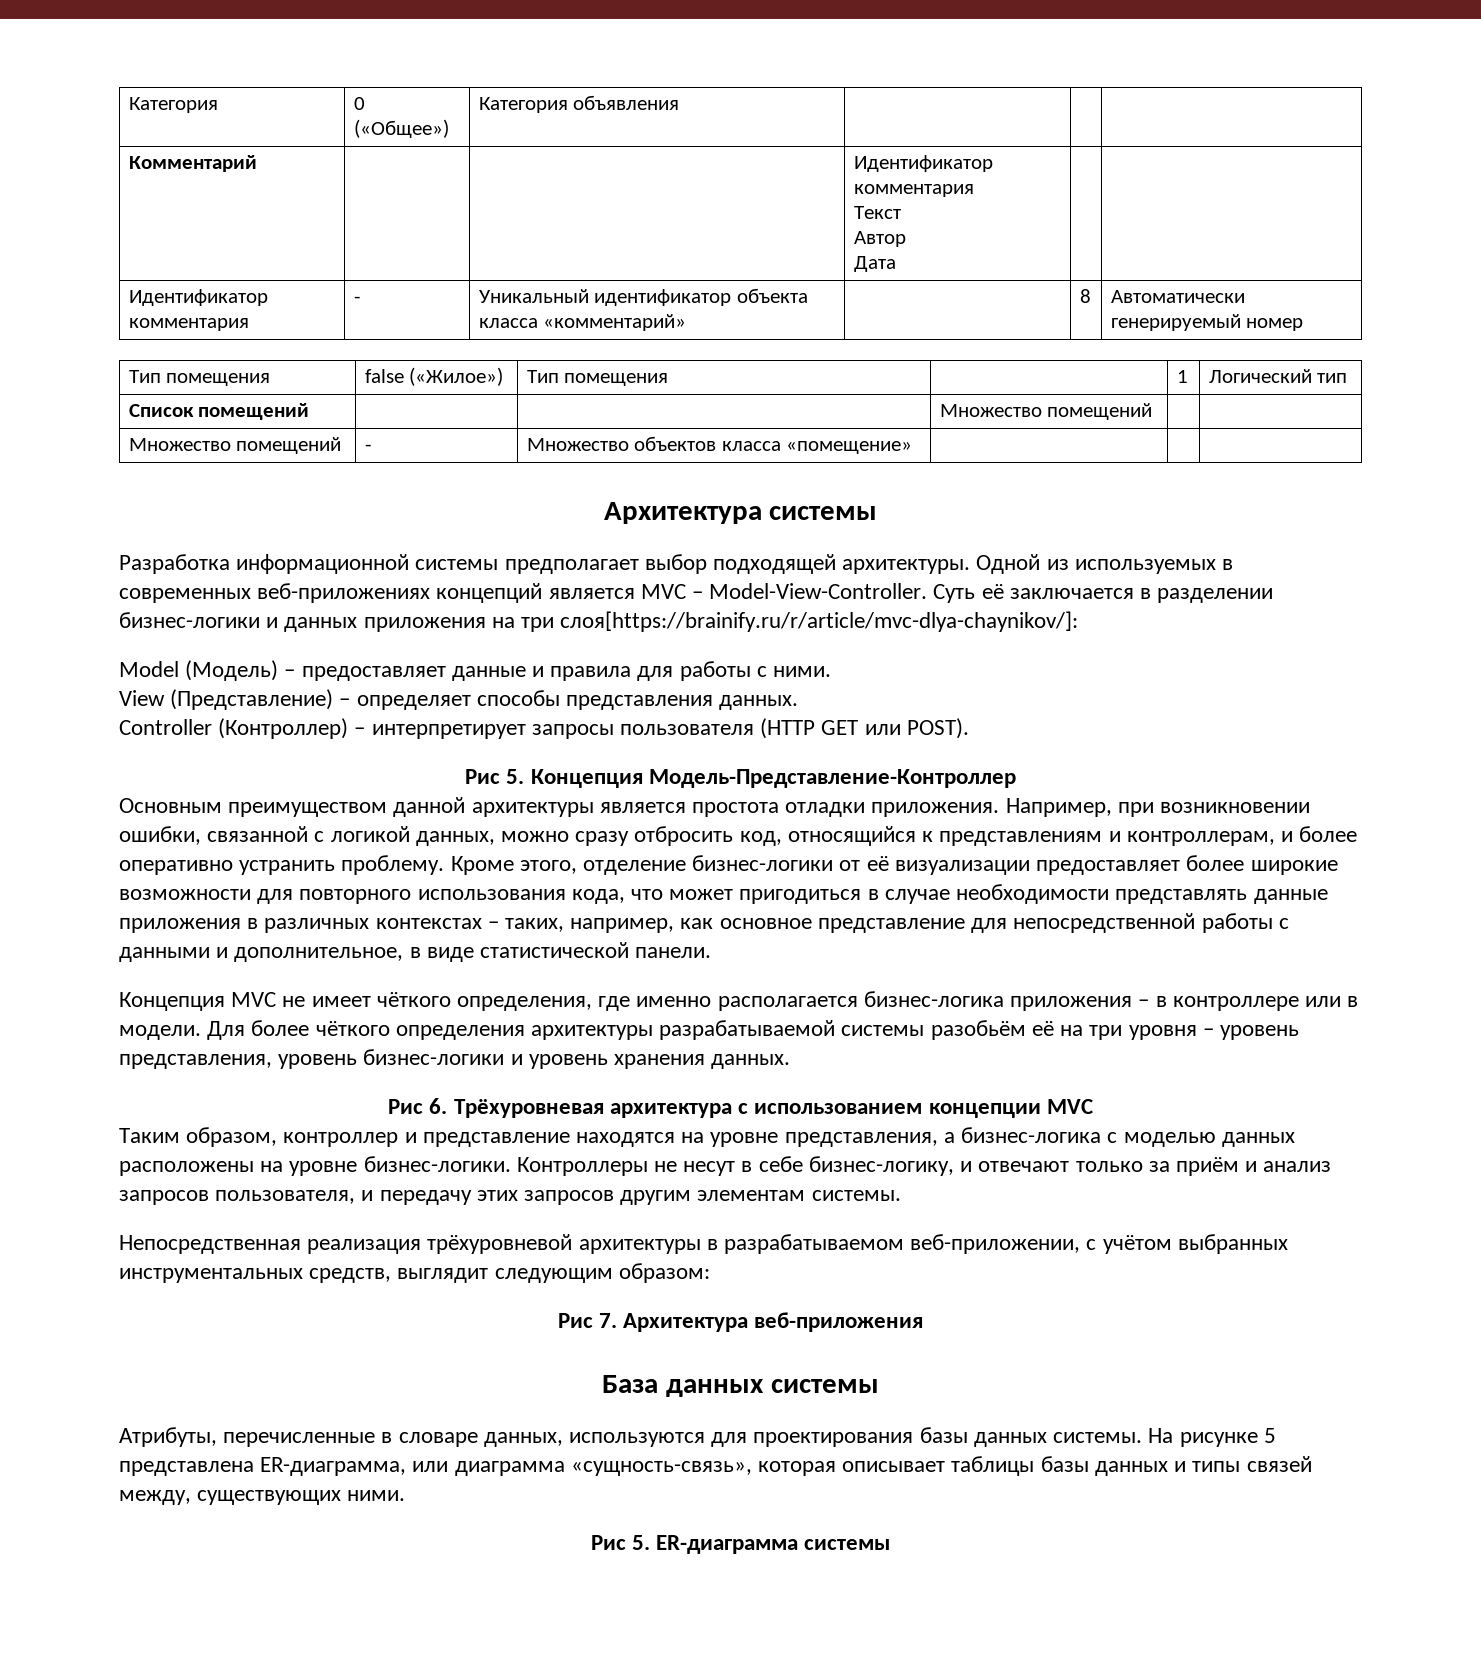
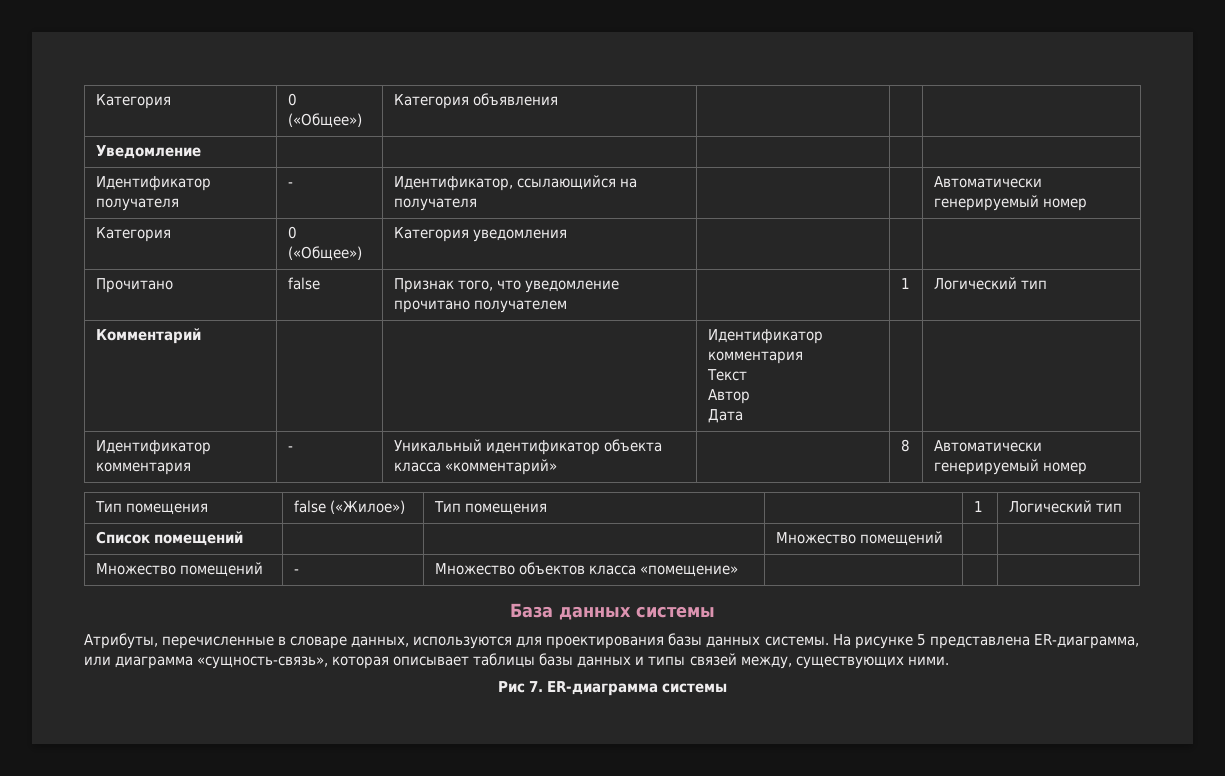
+ Уведомление | | | | |
+ Идентификатор получателя | - | Идентификатор, ссылающийся на получателя | | | Автоматически генерируемый номер
+ Категория | 0 («Общее») | Категория уведомления | | |
+ Прочитано | false | Признак того, что уведомление прочитано получателем | | 1 | Логический тип
- Архитектура системы
- Разработка информационной системы предполагает выбор подходящей архитектуры. Одной из используемых в современных веб-приложениях концепций является MVC – Model-View-Controller. Суть её заключается в разделении бизнес-логики и данных приложения на три слоя[https://brainify.ru/r/article/mvc-dlya-chaynikov/]:
- Model (Модель) – предоставляет данные и правила для работы с ними.
- View (Представление) – определяет способы представления данных.
- Controller (Контроллер) – интерпретирует запросы пользователя (HTTP GET или POST).
- Рис 5. Концепция Модель-Представление-Контроллер
- Основным преимуществом данной архитектуры является простота отладки приложения. Например, при возникновении ошибки, связанной с логикой данных, можно сразу отбросить код, относящийся к представлениям и контроллерам, и более оперативно устранить проблему. Кроме этого, отделение бизнес-логики от её визуализации предоставляет более широкие возможности для повторного использования кода, что может пригодиться в случае необходимости представлять данные приложения в различных контекстах – таких, например, как основное представление для непосредственной работы с данными и дополнительное, в виде статистической панели.
- Концепция MVC не имеет чёткого определения, где именно располагается бизнес-логика приложения – в контроллере или в модели. Для более чёткого определения архитектуры разрабатываемой системы разобьём её на три уровня – уровень представления, уровень бизнес-логики и уровень хранения данных.
- Рис 6. Трёхуровневая архитектура с использованием концепции MVC
- Таким образом, контроллер и представление находятся на уровне представления, а бизнес-логика с моделью данных расположены на уровне бизнес-логики. Контроллеры не несут в себе бизнес-логику, и отвечают только за приём и анализ запросов пользователя, и передачу этих запросов другим элементам системы.
- Непосредственная реализация трёхуровневой архитектуры в разрабатываемом веб-приложении, с учётом выбранных инструментальных средств, выглядит следующим образом:
- Рис 7. Архитектура веб-приложения
- Рис 5. ER-диаграмма системы
+ Рис 7. ER-диаграмма системы

